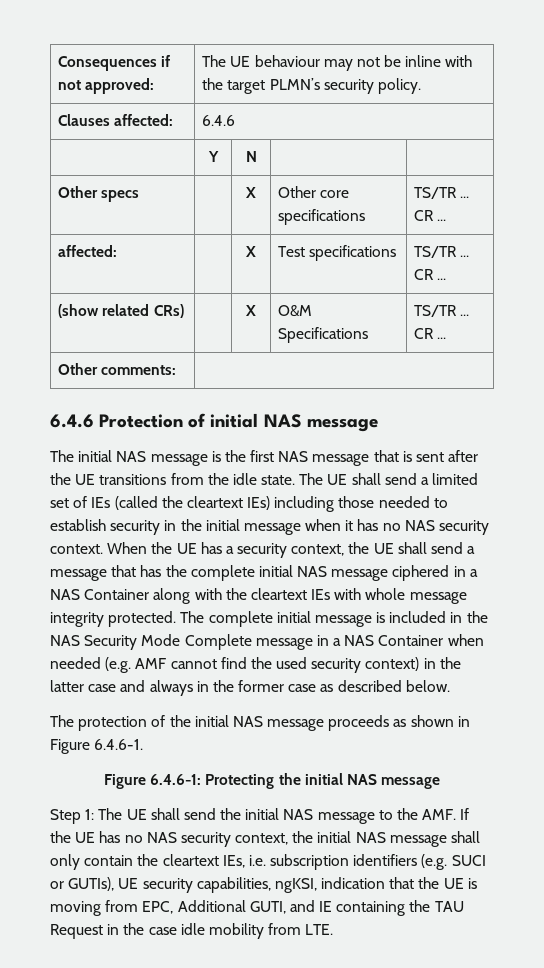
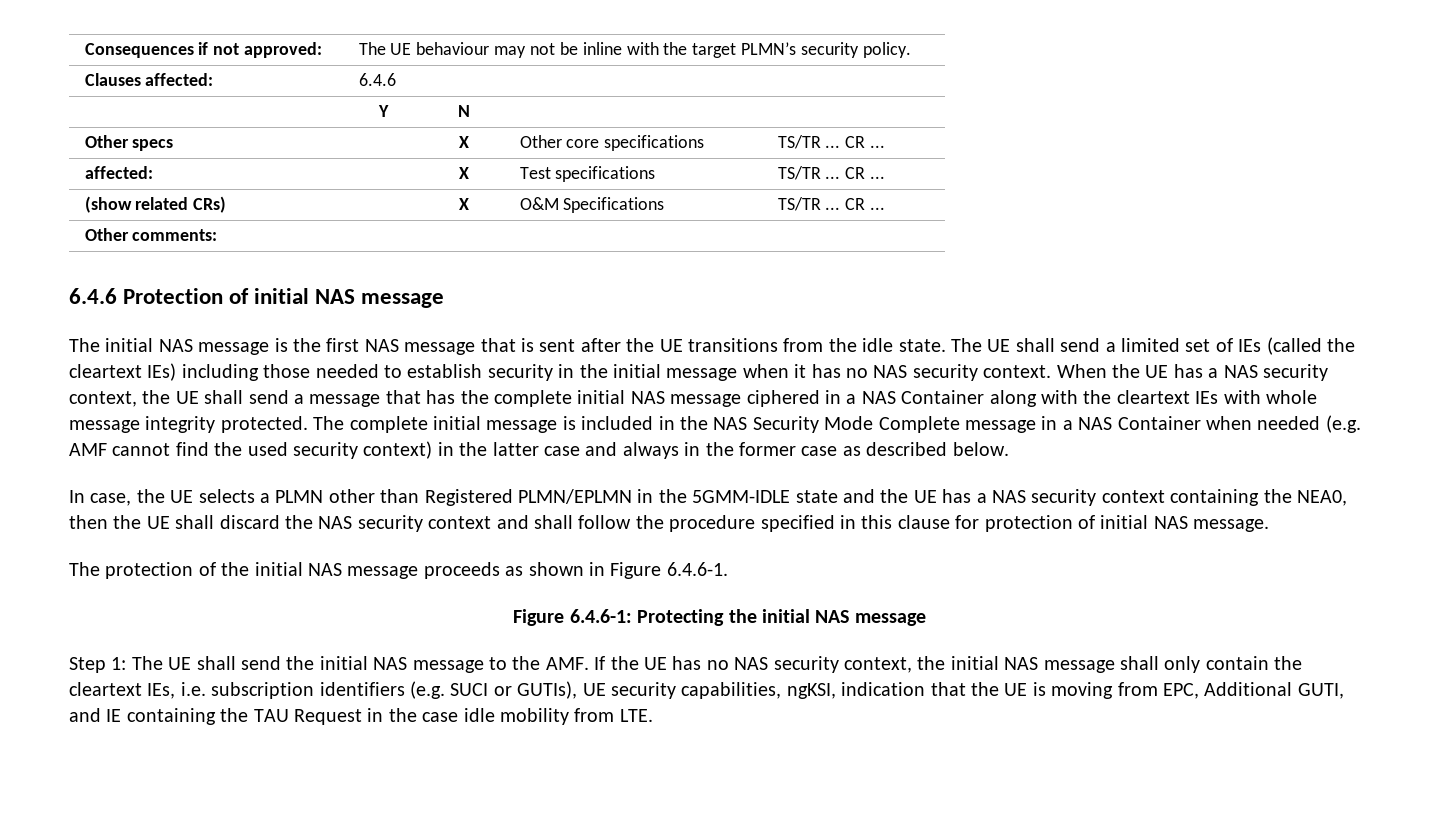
- When the UE has a security context, the UE shall send a message that has the complete initial NAS message ciphered in a NAS Container along with the cleartext IEs with whole message integrity protected.
+ When the UE has a NAS security context, the UE shall send a message that has the complete initial NAS message ciphered in a NAS Container along with the cleartext IEs with whole message integrity protected.
+ In case, the UE selects a PLMN other than Registered PLMN/EPLMN in the 5GMM-IDLE state and the UE has a NAS security context containing the NEA0, then the UE shall discard the NAS security context and shall follow the procedure specified in this clause for protection of initial NAS message.

